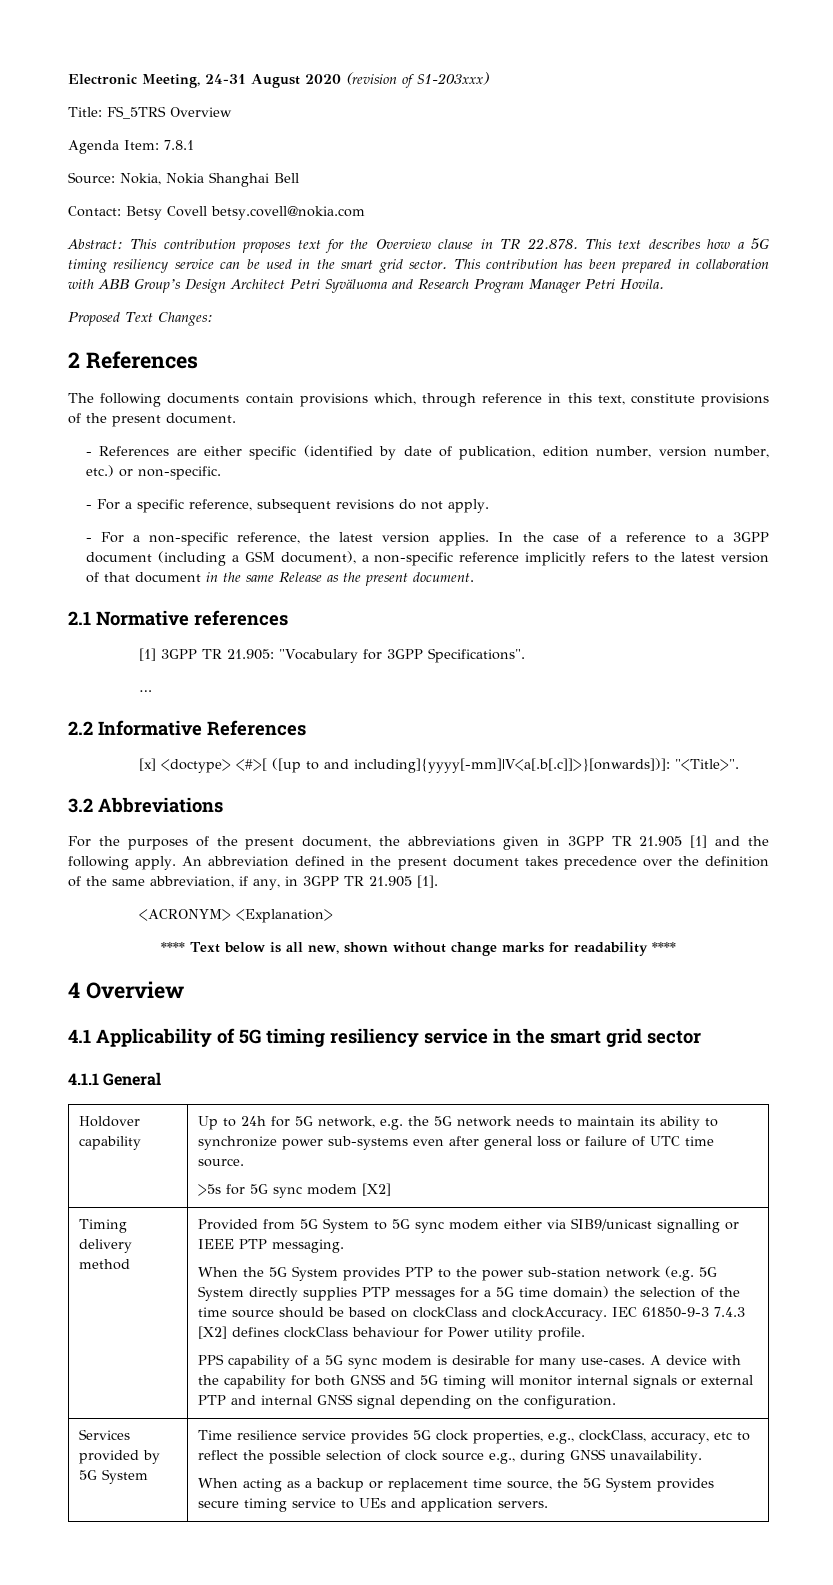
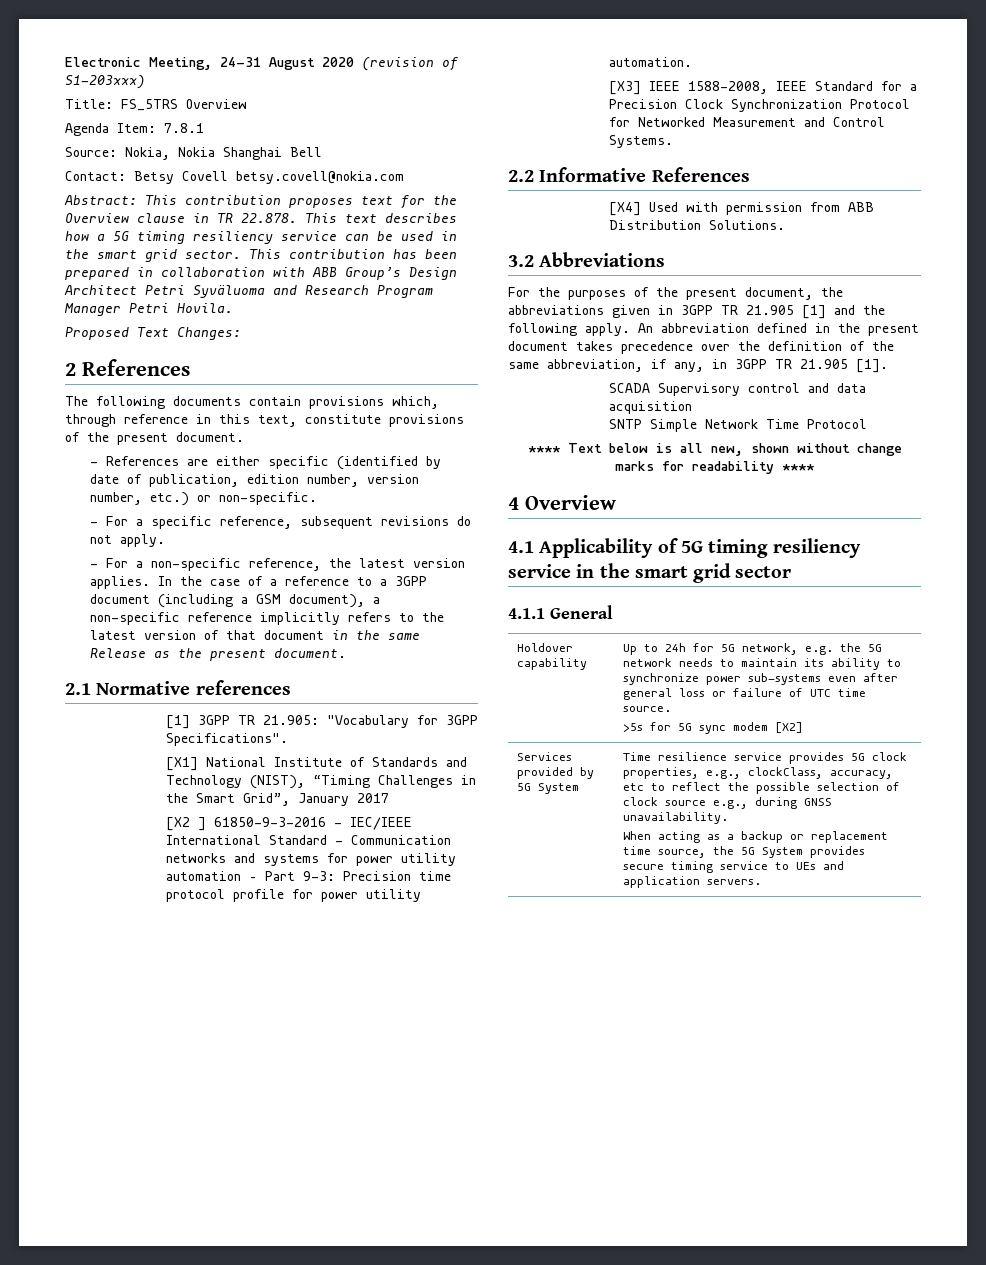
- …
+ [X1] National Institute of Standards and Technology (NIST), “Timing Challenges in the Smart Grid”, January 2017
+ [X2 ] 61850-9-3-2016 - IEC/IEEE International Standard - Communication networks and systems for power utility automation – Part 9-3: Precision time protocol profile for power utility automation.
+ [X3] IEEE 1588-2008, IEEE Standard for a Precision Clock Synchronization Protocol for Networked Measurement and Control Systems.
  2.2 Informative References
- [x] <doctype> <#>[ ([up to and including]{yyyy[-mm]|V<a[.b[.c]]>}[onwards])]: "<Title>".
+ [X4] Used with permission from ABB Distribution Solutions.
- <ACRONYM> <Explanation>
+ SCADA Supervisory control and data acquisition
+ SNTP Simple Network Time Protocol
- Timing delivery method | Provided from 5G System to 5G sync modem either via SIB9/unicast signalling or IEEE PTP messaging.
- When the 5G System provides PTP to the power sub-station network (e.g. 5G System directly supplies PTP messages for a 5G time domain) the selection of the time source should be based on clockClass and clockAccuracy. IEC 61850-9-3 7.4.3 [X2] defines clockClass behaviour for Power utility profile.
- PPS capability of a 5G sync modem is desirable for many use-cases. A device with the capability for both GNSS and 5G timing will monitor internal signals or external PTP and internal GNSS signal depending on the configuration.

